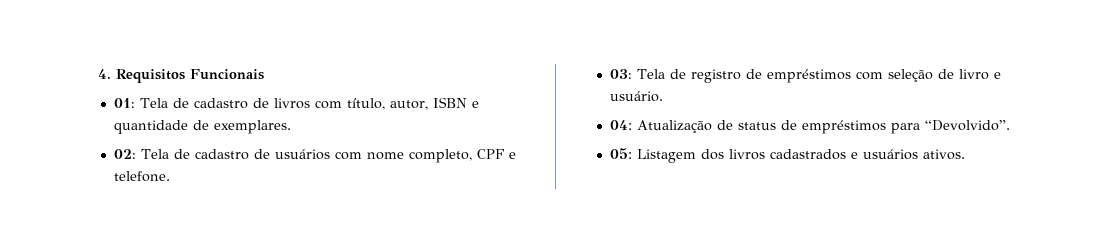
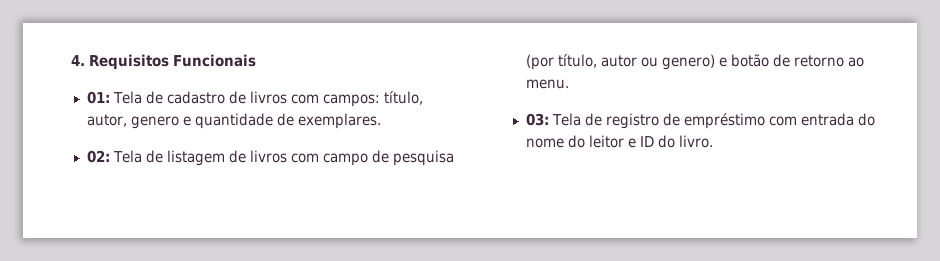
- 01: Tela de cadastro de livros com título, autor, ISBN e quantidade de exemplares.
+ 01: Tela de cadastro de livros com campos: título, autor, genero e quantidade de exemplares.
- 02: Tela de cadastro de usuários com nome completo, CPF e telefone.
+ 02: Tela de listagem de livros com campo de pesquisa (por título, autor ou genero) e botão de retorno ao menu.
- 03: Tela de registro de empréstimos com seleção de livro e usuário.
- 04: Atualização de status de empréstimos para “Devolvido”.
- 05: Listagem dos livros cadastrados e usuários ativos.
+ 03: Tela de registro de empréstimo com entrada do nome do leitor e ID do livro.

